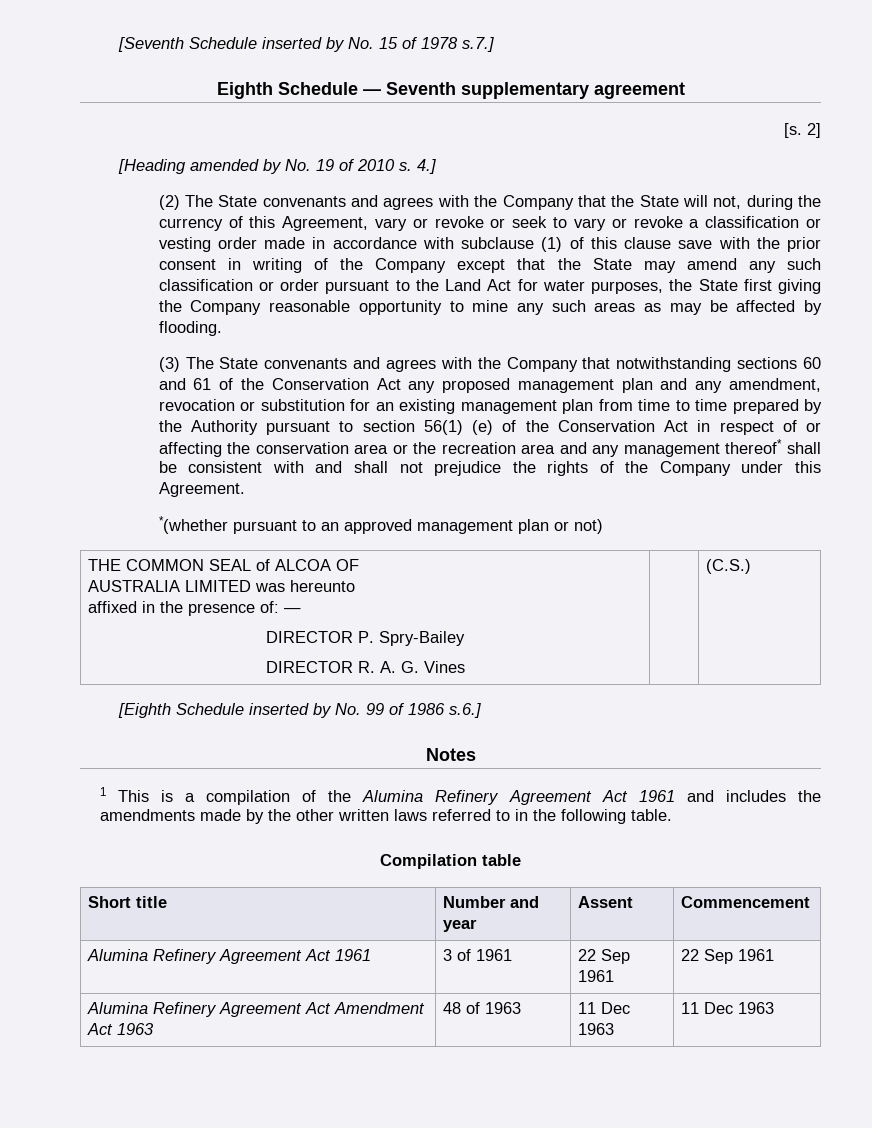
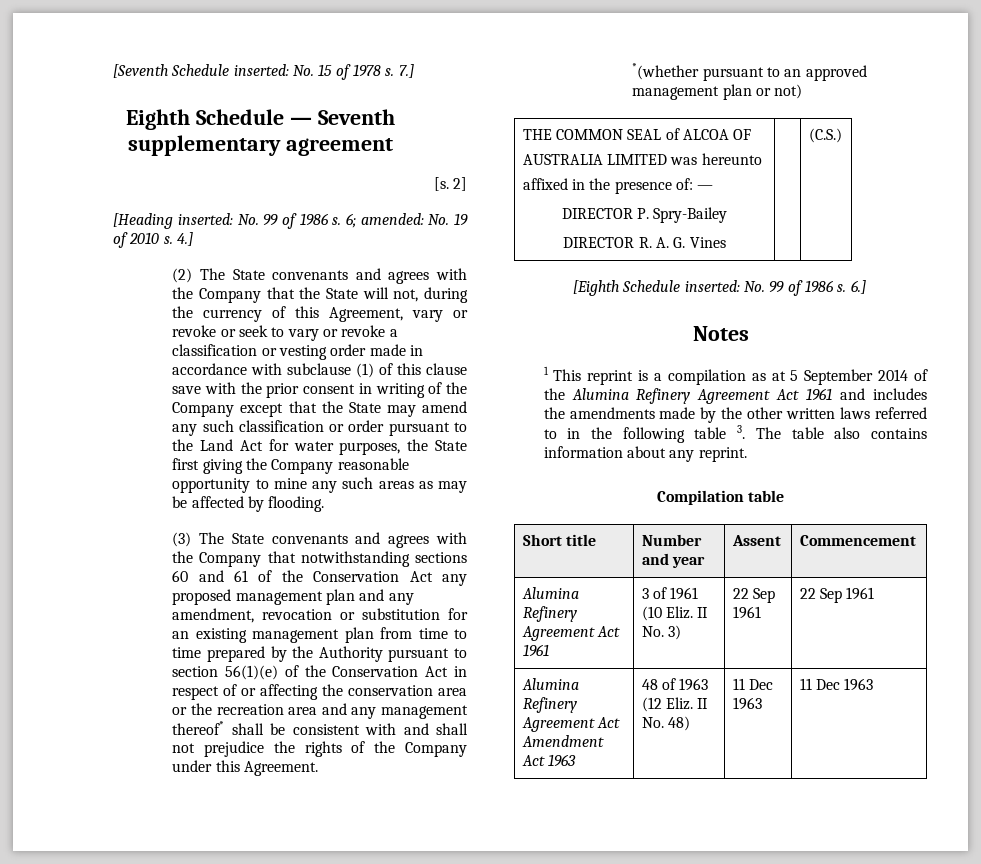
- [Seventh Schedule inserted by No. 15 of 1978 s.7.]
+ [Seventh Schedule inserted: No. 15 of 1978 s. 7.]
- [Heading amended by No. 19 of 2010 s.
+ [Heading inserted: No. 99 of 1986 s. 6; amended: No. 19 of 2010 s.
- (3) The State convenants and agrees with the Company that notwithstanding sections 60 and 61 of the Conservation Act any proposed management plan and any amendment, revocation or substitution for an existing management plan from time to time prepared by the Authority pursuant to section 56(1) (e) of the Conservation Act in respect of or affecting the conservation area or the recreation area and any management thereof* shall be consistent with and shall not prejudice the rights of the Company under this Agreement.
+ (3) The State convenants and agrees with the Company that notwithstanding sections 60 and 61 of the Conservation Act any proposed management plan and any amendment, revocation or substitution for an existing management plan from time to time prepared by the Authority pursuant to section 56(1)(e) of the Conservation Act in respect of or affecting the conservation area or the recreation area and any management thereof* shall be consistent with and shall not prejudice the rights of the Company under this Agreement.
- [Eighth Schedule inserted by No. 99 of 1986 s.6.]
+ [Eighth Schedule inserted: No. 99 of 1986 s. 6.]
- 1 This is a compilation of the Alumina Refinery Agreement Act 1961 and includes the amendments made by the other written laws referred to in the following table.
+ 1 This reprint is a compilation as at 5 September 2014 of the Alumina Refinery Agreement Act 1961 and includes the amendments made by the other written laws referred to in the following table 3. The table also contains information about any reprint.
- Alumina Refinery Agreement Act 1961 | 3 of 1961 | 22 Sep 1961 | 22 Sep 1961
+ Alumina Refinery Agreement Act 1961 | 3 of 1961 (10 Eliz. II No. 3) | 22 Sep 1961 | 22 Sep 1961
- Alumina Refinery Agreement Act Amendment Act 1963 | 48 of 1963 | 11 Dec 1963 | 11 Dec 1963
+ Alumina Refinery Agreement Act Amendment Act 1963 | 48 of 1963 (12 Eliz. II No. 48) | 11 Dec 1963 | 11 Dec 1963

